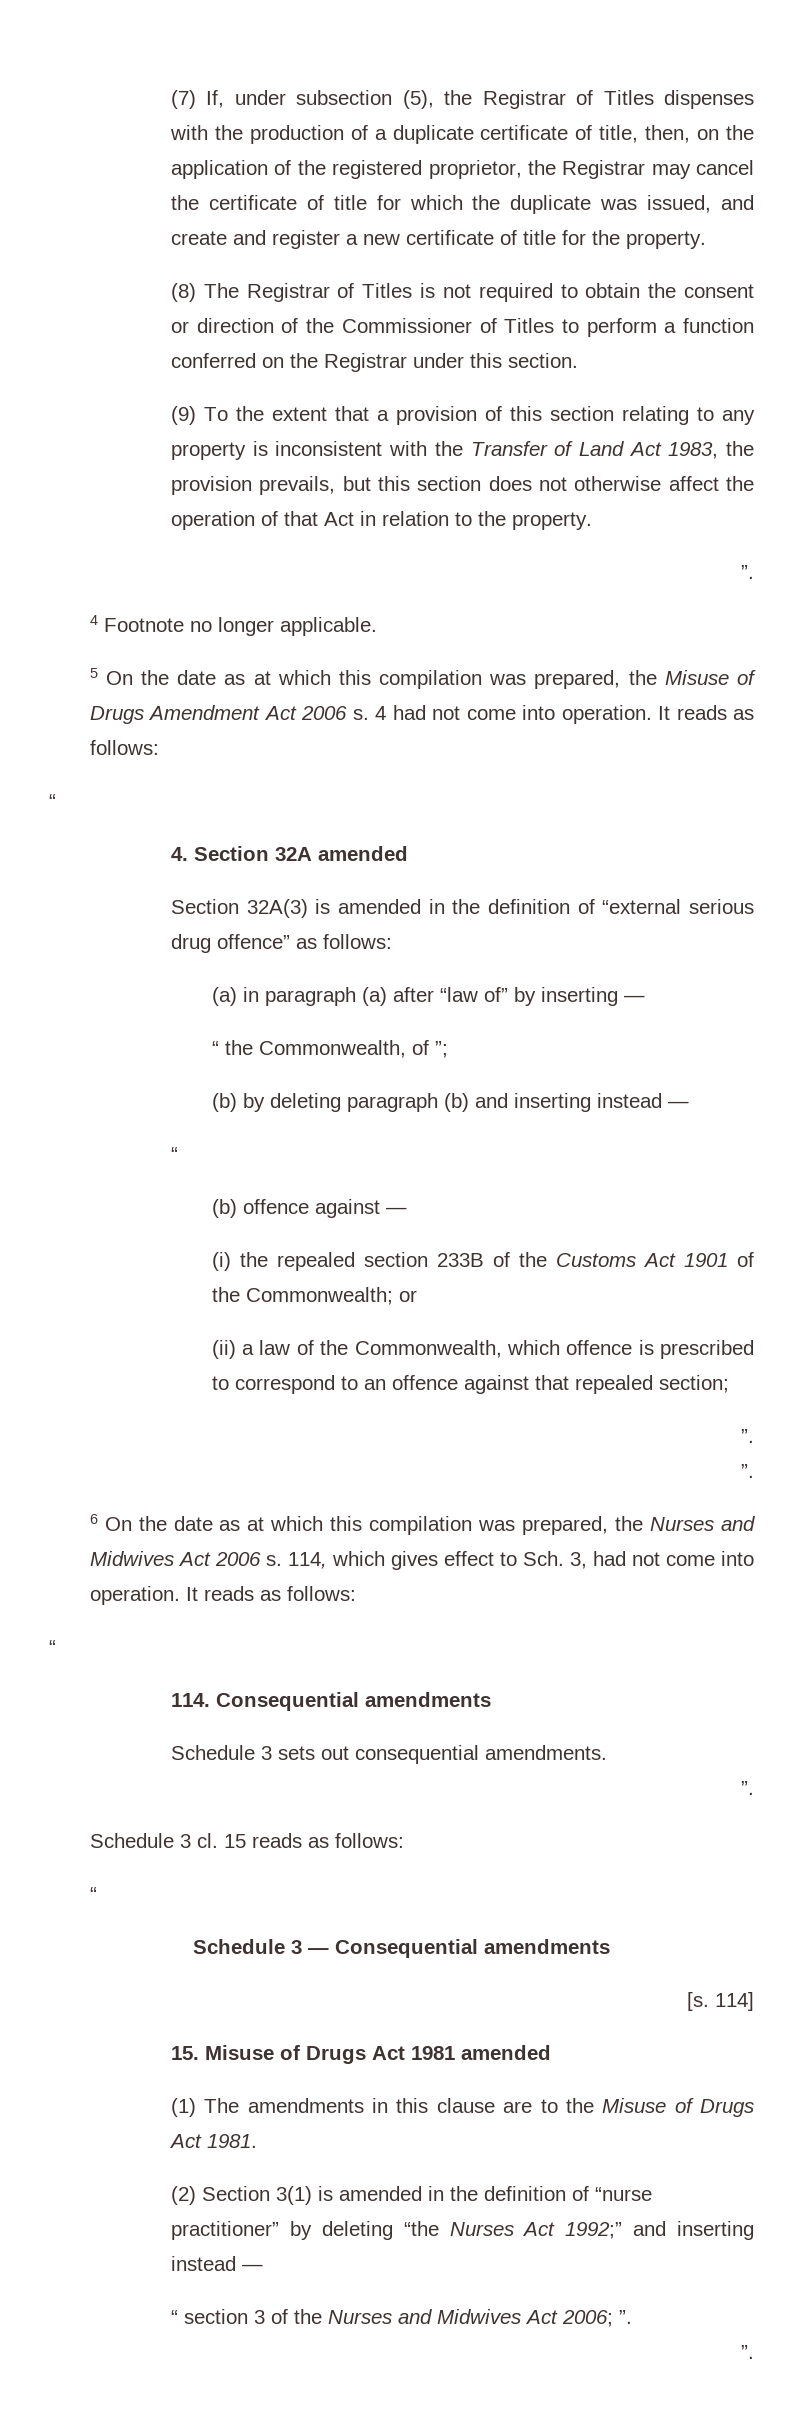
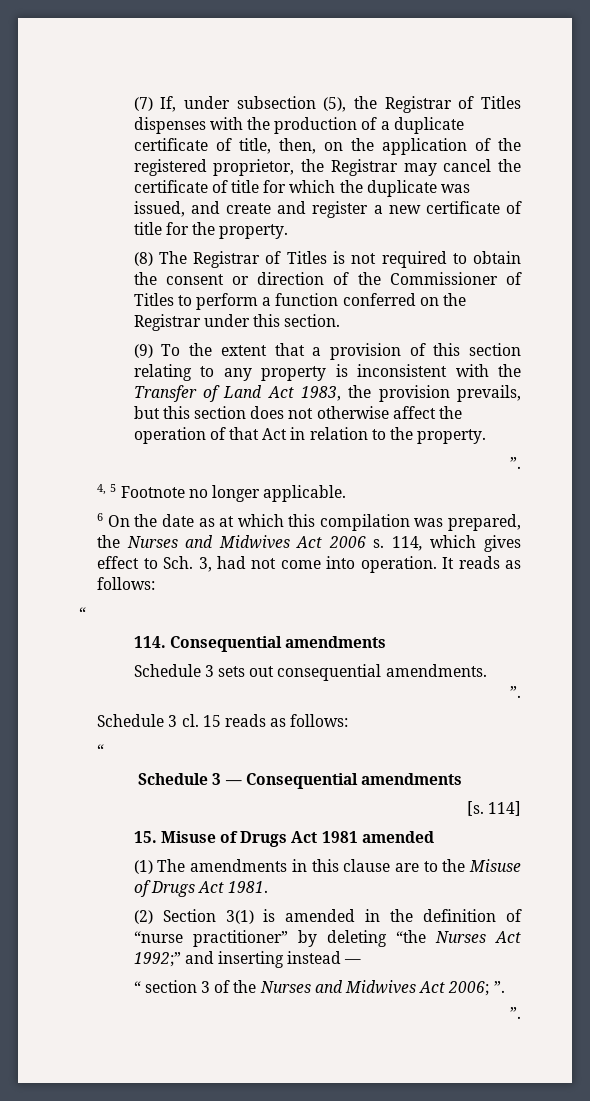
- 4 Footnote no longer applicable.
+ 4, 5 Footnote no longer applicable.
- 5 On the date as at which this compilation was prepared, the Misuse of Drugs Amendment Act 2006 s. 4 had not come into operation. It reads as follows:
- “
- 4. Section 32A amended
- Section 32A(3) is amended in the definition of “external serious drug offence” as follows:
- (a) in paragraph (a) after “law of” by inserting —
- “ the Commonwealth, of ”;
- (b) by deleting paragraph (b) and inserting instead —
- “
- (b) offence against —
- (i) the repealed section 233B of the Customs Act 1901 of the Commonwealth; or
- (ii) a law of the Commonwealth, which offence is prescribed to correspond to an offence against that repealed section;
- ”.
- ”.

